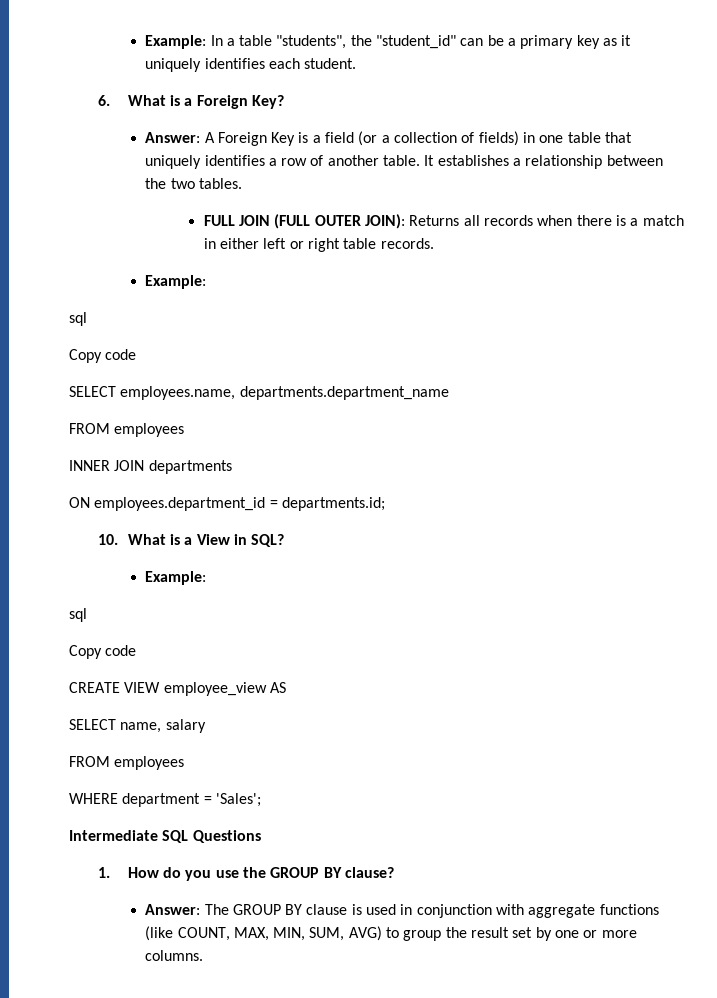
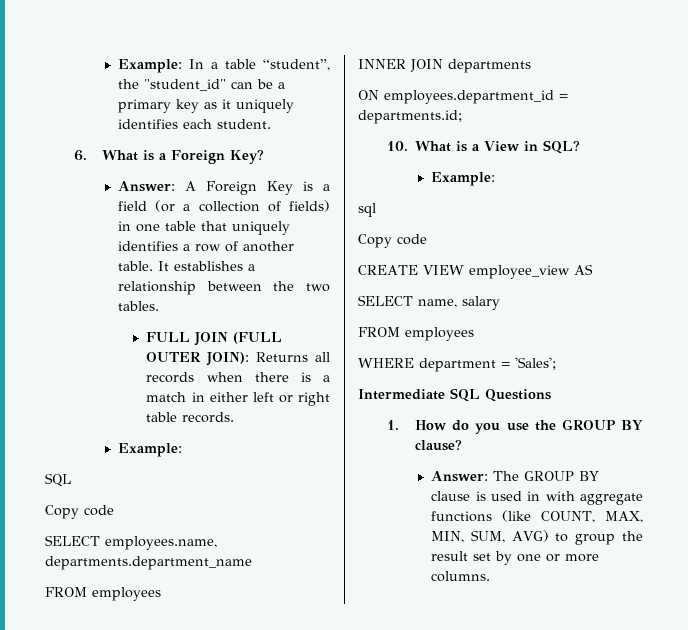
- Example: In a table "students", the "student_id" can be a primary key as it uniquely identifies each student.
+ Example: In a table “student”, the "student_id" can be a primary key as it uniquely identifies each student.
  FULL JOIN (FULL OUTER JOIN): Returns all records when there is a match in either left or right table records.
  Example:
- sql
+ SQL
- Answer: The GROUP BY clause is used in conjunction with aggregate functions (like COUNT, MAX, MIN, SUM, AVG) to group the result set by one or more columns.
+ Answer: The GROUP BY clause is used in with aggregate functions (like COUNT, MAX, MIN, SUM, AVG) to group the result set by one or more columns.

